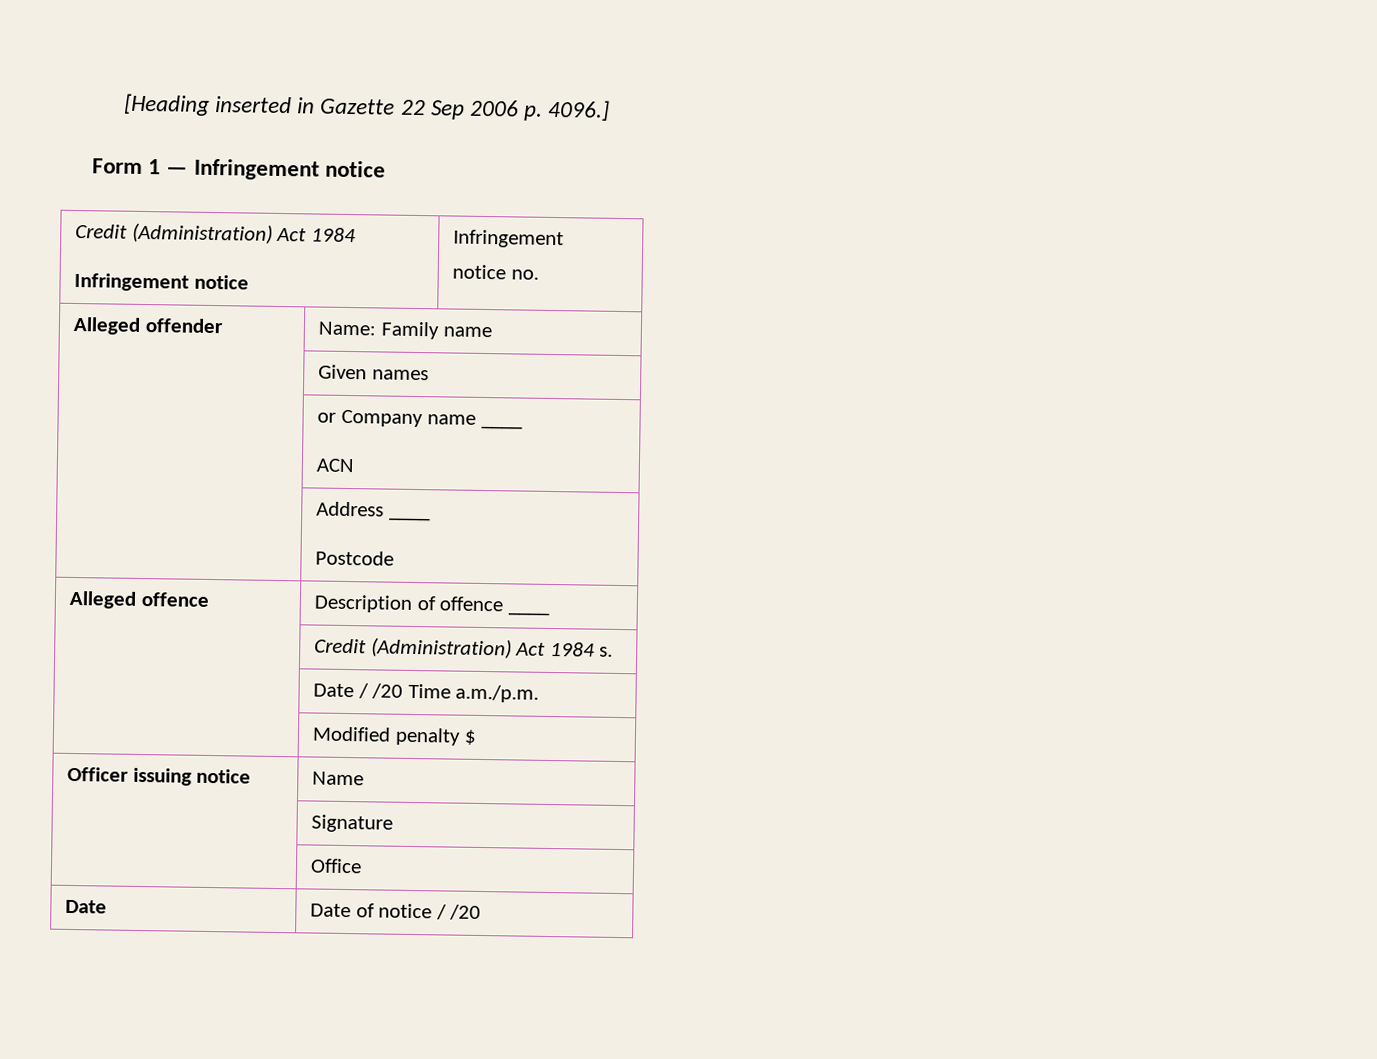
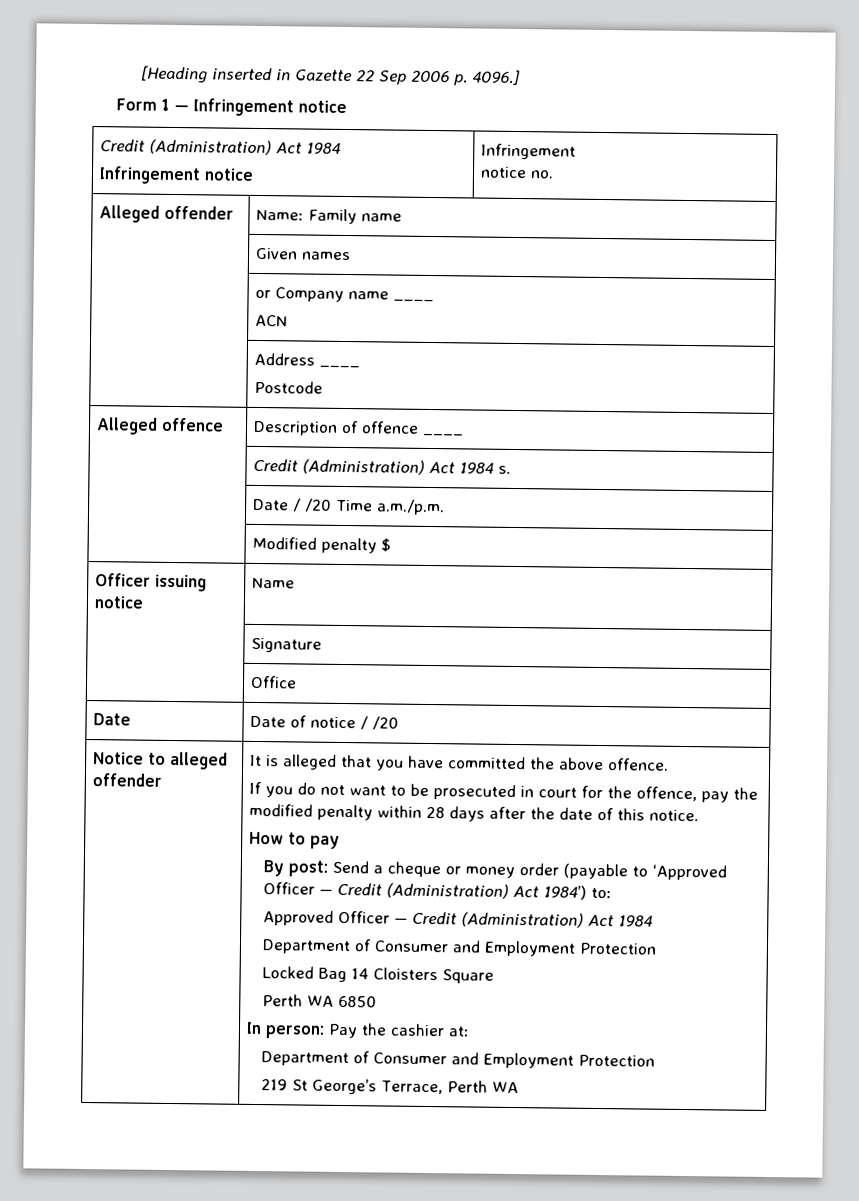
+ Notice to alleged offender | It is alleged that you have committed the above offence.
+ If you do not want to be prosecuted in court for the offence, pay the modified penalty within 28 days after the date of this notice.
+ How to pay
+ By post: Send a cheque or money order (payable to ‘Approved Officer — Credit (Administration) Act 1984’) to:
+ Approved Officer — Credit (Administration) Act 1984
+ Department of Consumer and Employment Protection
+ Locked Bag 14 Cloisters Square
+ Perth WA 6850
+ In person: Pay the cashier at:
+ Department of Consumer and Employment Protection
+ 219 St George’s Terrace, Perth WA

